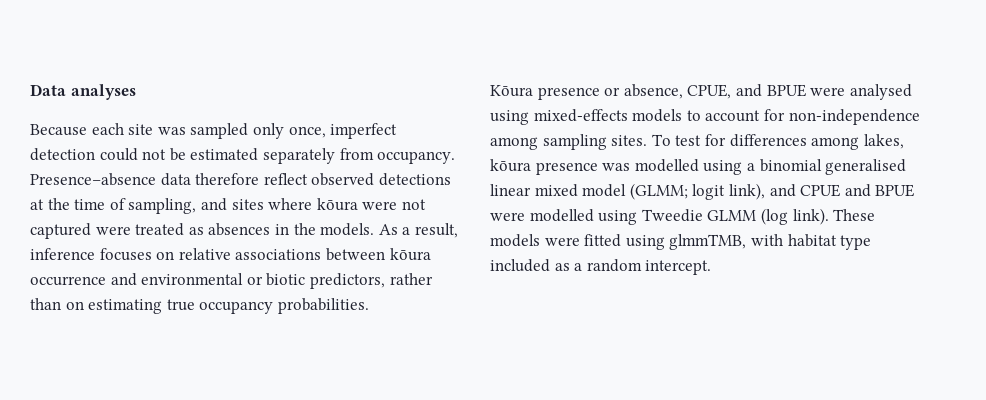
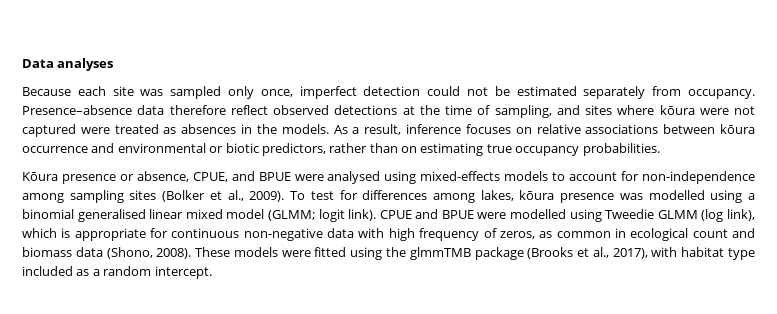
- Kōura presence or absence, CPUE, and BPUE were analysed using mixed-effects models to account for non-independence among sampling sites.
+ Kōura presence or absence, CPUE, and BPUE were analysed using mixed-effects models to account for non-independence among sampling sites (Bolker et al., 2009).
- To test for differences among lakes, kōura presence was modelled using a binomial generalised linear mixed model (GLMM; logit link), and CPUE and BPUE were modelled using Tweedie GLMM (log link).
+ To test for differences among lakes, kōura presence was modelled using a binomial generalised linear mixed model (GLMM; logit link). CPUE and BPUE were modelled using Tweedie GLMM (log link), which is appropriate for continuous non-negative data with high frequency of zeros, as common in ecological count and biomass data (Shono, 2008).
- These models were fitted using glmmTMB, with habitat type included as a random intercept.
+ These models were fitted using the glmmTMB package (Brooks et al., 2017), with habitat type included as a random intercept.

